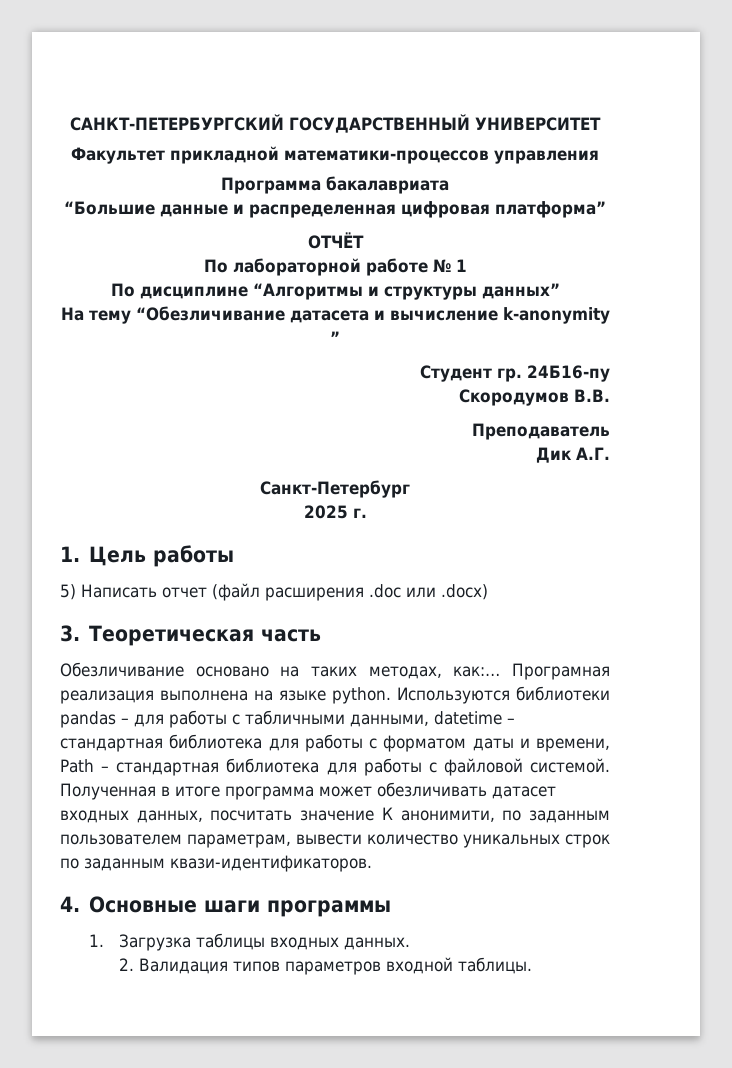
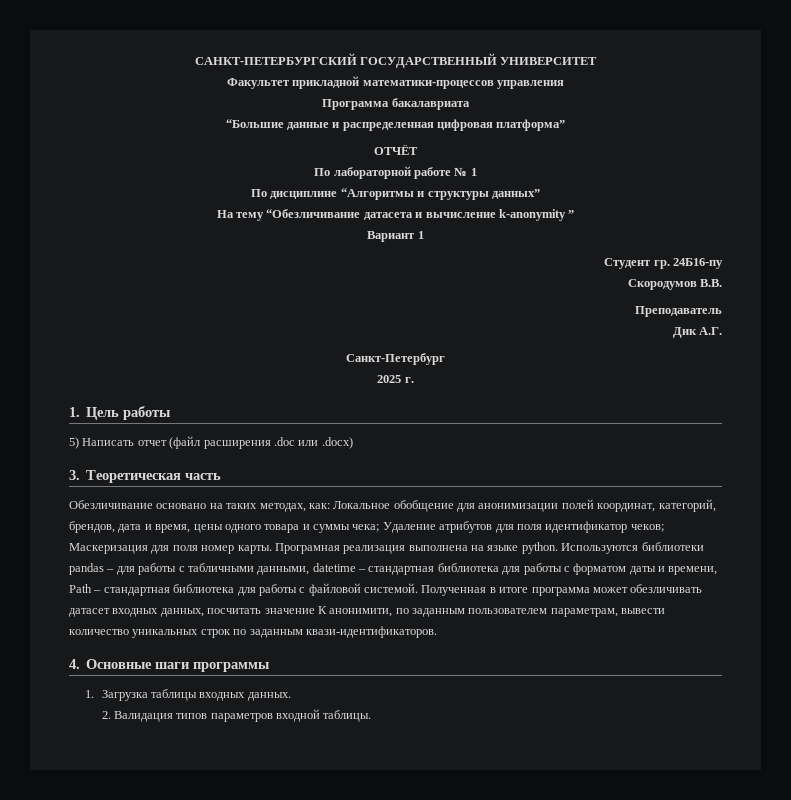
+ Вариант 1
- Обезличивание основано на таких методах, как:…
+ Обезличивание основано на таких методах, как: Локальное обобщение для анонимизации полей координат, категорий, брендов, дата и время, цены одного товара и суммы чека; Удаление атрибутов для поля идентификатор чеков; Маскеризация для поля номер карты.

